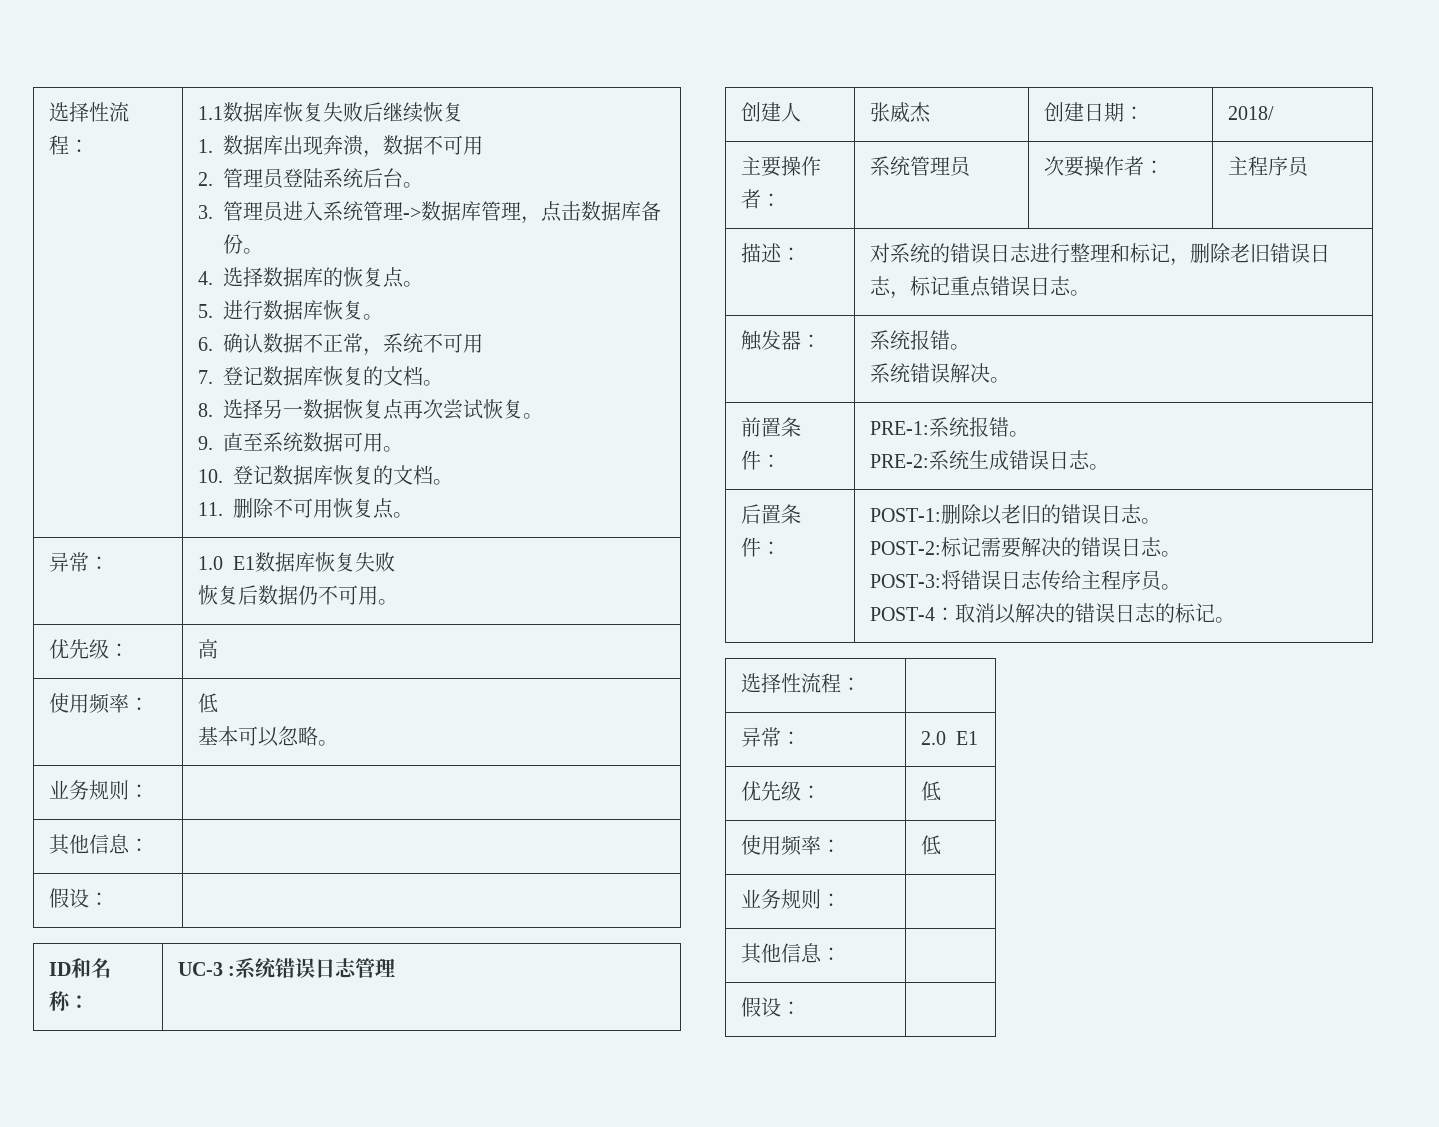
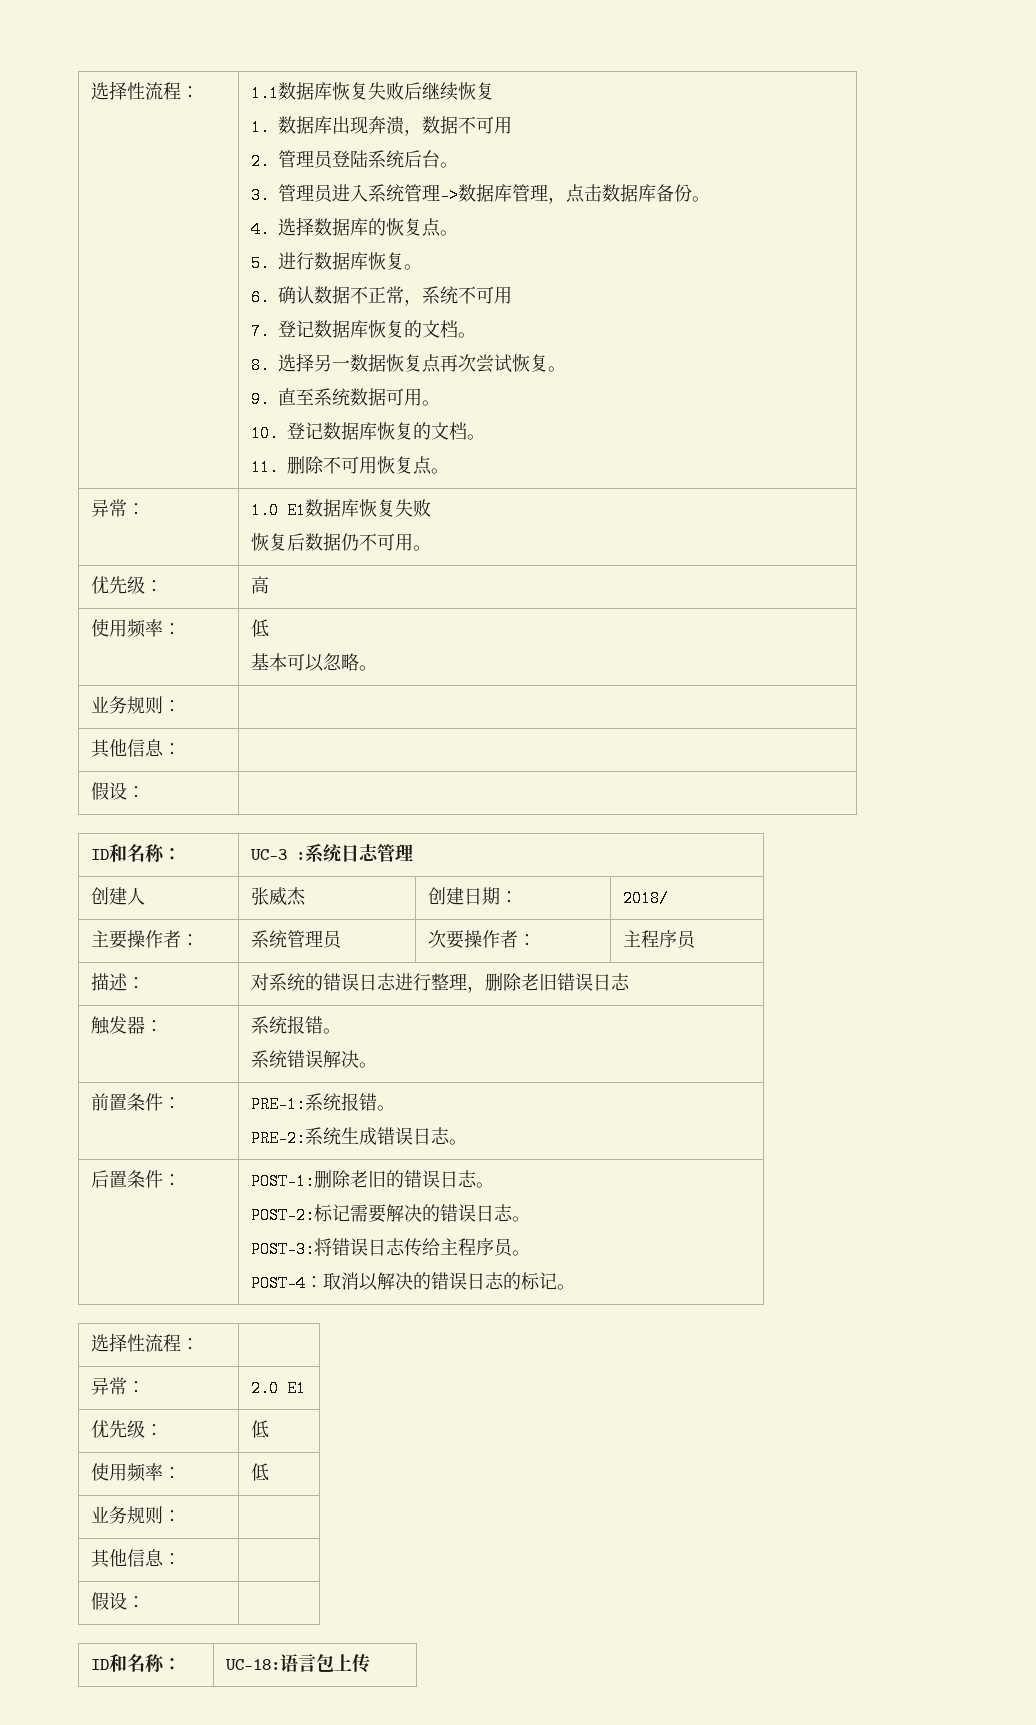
- ID和名称： | UC-3 :系统错误日志管理
+ ID和名称： | UC-3 :系统日志管理
- 描述： | 对系统的错误日志进行整理和标记，删除老旧错误日志，标记重点错误日志。
+ 描述： | 对系统的错误日志进行整理，删除老旧错误日志
- 后置条件： | POST-1:删除以老旧的错误日志。
+ 后置条件： | POST-1:删除老旧的错误日志。
+ ID和名称： | UC-18:语言包上传

